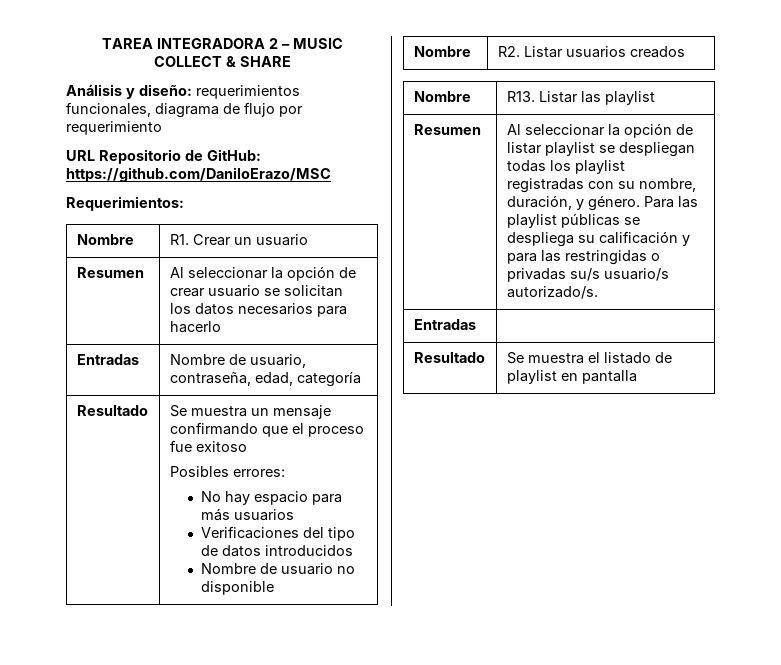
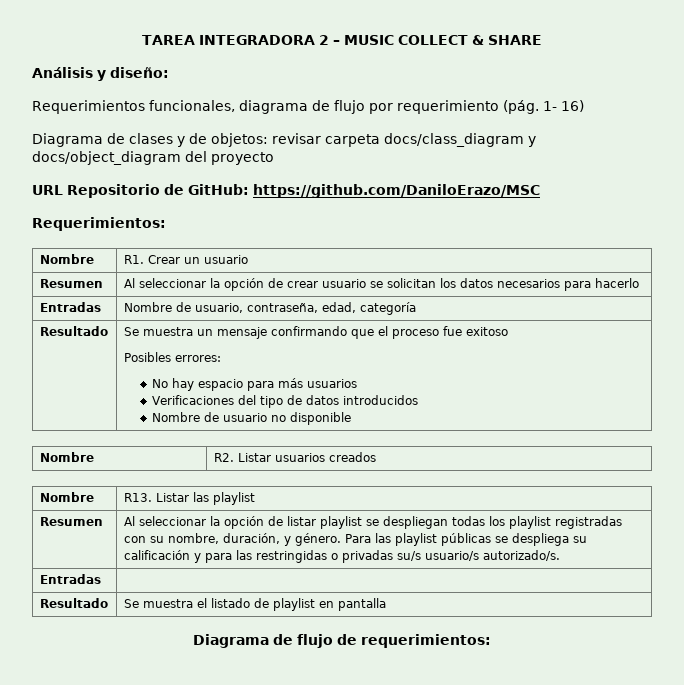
- Análisis y diseño: requerimientos funcionales, diagrama de flujo por requerimiento
+ Análisis y diseño:
+ Requerimientos funcionales, diagrama de flujo por requerimiento (pág. 1- 16)
+ Diagrama de clases y de objetos: revisar carpeta docs/class_diagram y docs/object_diagram del proyecto
+ Diagrama de flujo de requerimientos:

